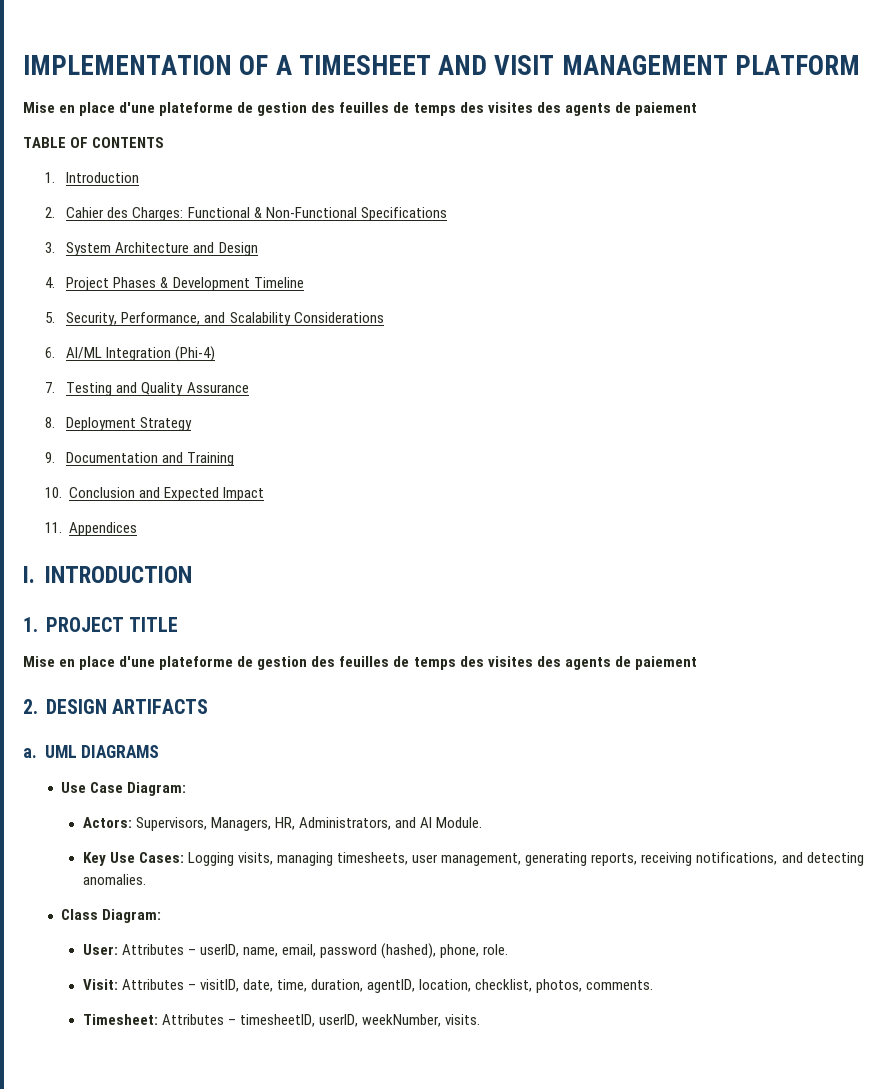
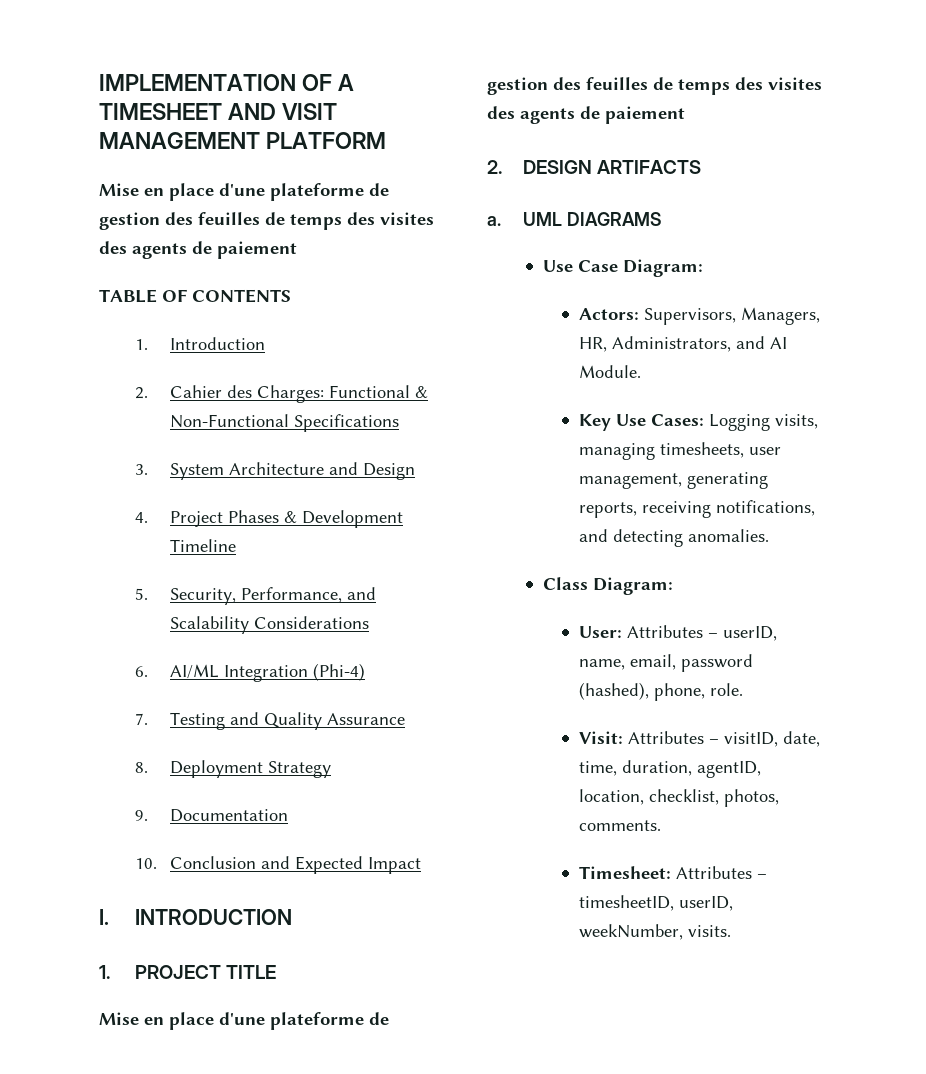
- 9. Documentation and Training
+ 9. Documentation
- 11. Appendices

